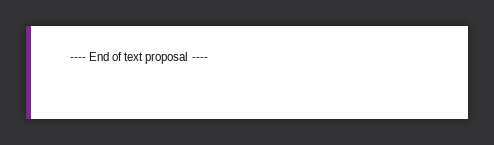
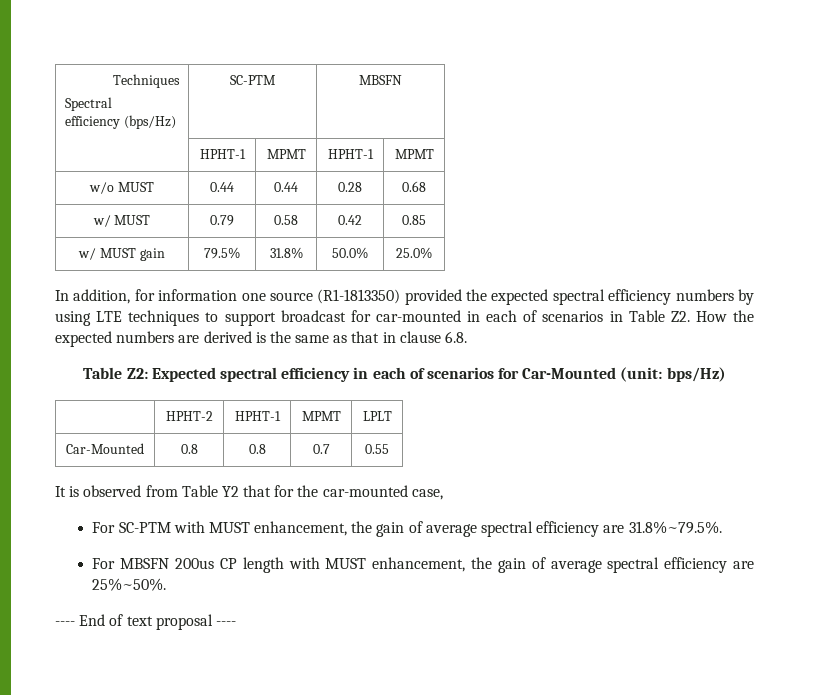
+ Techniques
+ Spectral
+ efficiency (bps/Hz) | SC-PTM | MBSFN
+ | HPHT-1 | MPMT | HPHT-1 | MPMT
+ w/o MUST | 0.44 | 0.44 | 0.28 | 0.68
+ w/ MUST | 0.79 | 0.58 | 0.42 | 0.85
+ w/ MUST gain | 79.5% | 31.8% | 50.0% | 25.0%
+ In addition, for information one source (R1-1813350) provided the expected spectral efficiency numbers by using LTE techniques to support broadcast for car-mounted in each of scenarios in Table Z2. How the expected numbers are derived is the same as that in clause 6.8.
+ Table Z2: Expected spectral efficiency in each of scenarios for Car-Mounted (unit: bps/Hz)
+ | HPHT-2 | HPHT-1 | MPMT | LPLT
+ Car-Mounted | 0.8 | 0.8 | 0.7 | 0.55
+ It is observed from Table Y2 that for the car-mounted case,
+ For SC-PTM with MUST enhancement, the gain of average spectral efficiency are 31.8%~79.5%.
+ For MBSFN 200us CP length with MUST enhancement, the gain of average spectral efficiency are 25%~50%.

